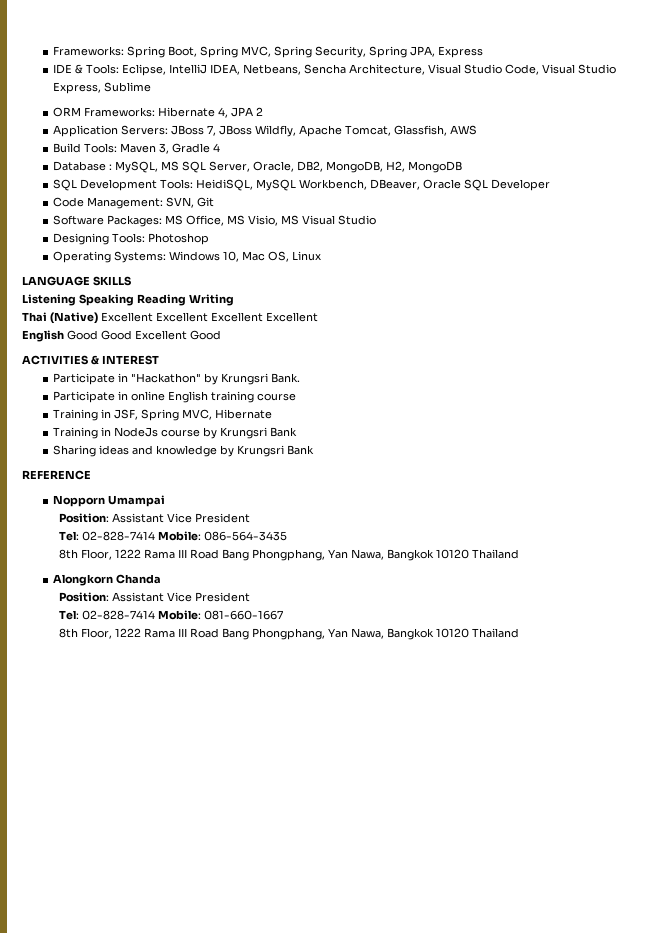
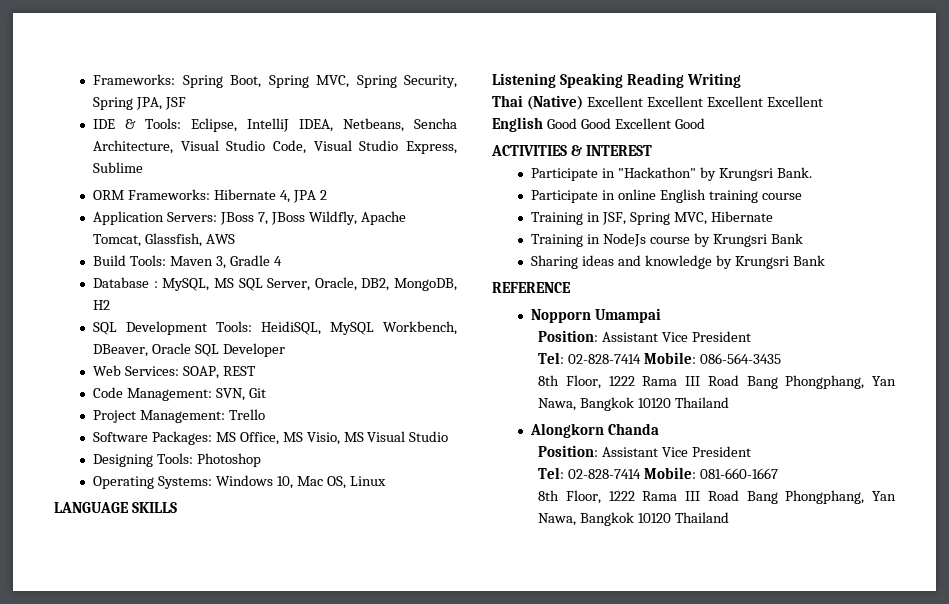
- Frameworks: Spring Boot, Spring MVC, Spring Security, Spring JPA, Express
+ Frameworks: Spring Boot, Spring MVC, Spring Security, Spring JPA, JSF
- Database : MySQL, MS SQL Server, Oracle, DB2, MongoDB, H2, MongoDB
+ Database : MySQL, MS SQL Server, Oracle, DB2, MongoDB, H2
+ Web Services: SOAP, REST
+ Project Management: Trello

